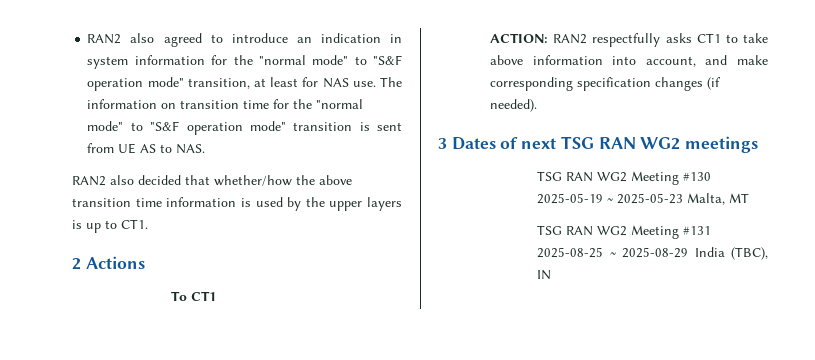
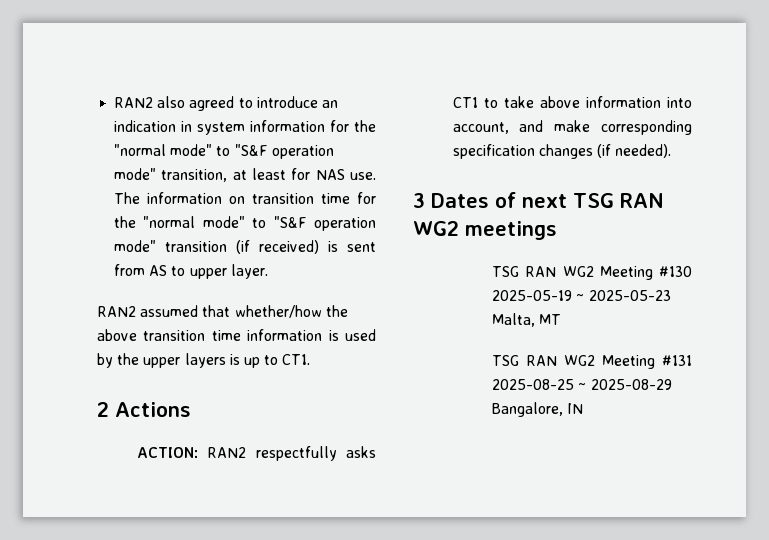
- The information on transition time for the "normal mode" to "S&F operation mode" transition is sent from UE AS to NAS.
- RAN2 also decided that whether/how the above transition time information is used by the upper layers is up to CT1.
+ The information on transition time for the "normal mode" to "S&F operation mode" transition (if received) is sent from AS to upper layer.
+ RAN2 assumed that whether/how the above transition time information is used by the upper layers is up to CT1.
- To CT1
- TSG RAN WG2 Meeting #131 2025-08-25 ~ 2025-08-29 India (TBC), IN
+ TSG RAN WG2 Meeting #131 2025-08-25 ~ 2025-08-29 Bangalore, IN

